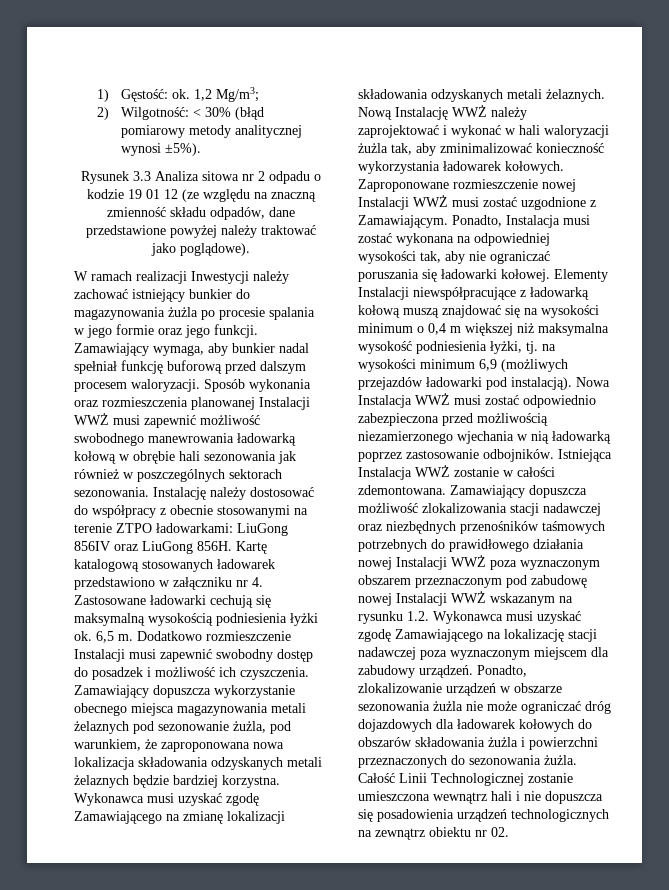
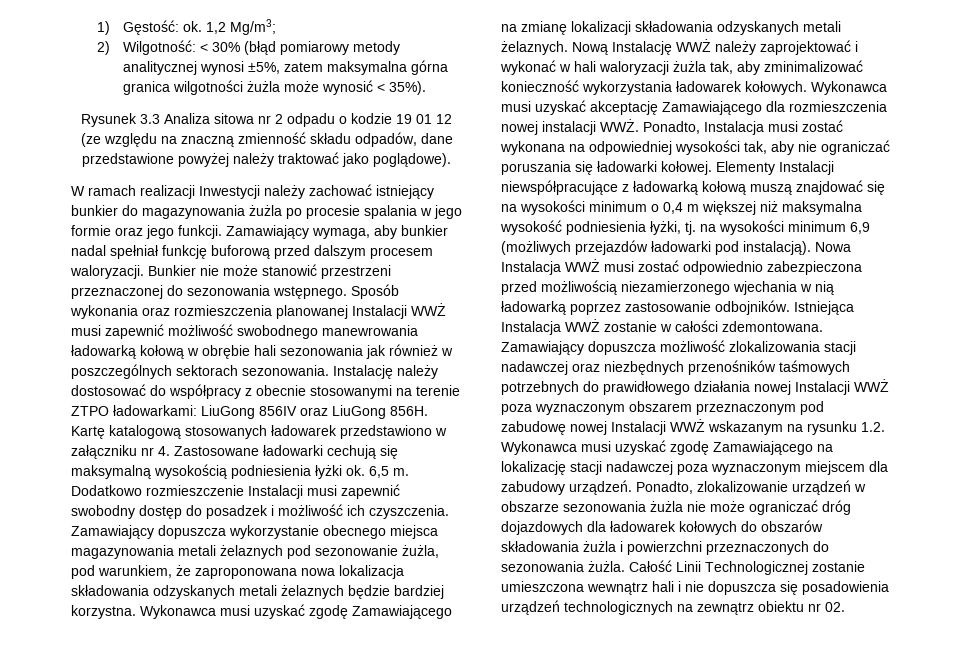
- 2) Wilgotność: < 30% (błąd pomiarowy metody analitycznej wynosi ±5%).
+ 2) Wilgotność: < 30% (błąd pomiarowy metody analitycznej wynosi ±5%, zatem maksymalna górna granica wilgotności żużla może wynosić < 35%).
+ Bunkier nie może stanowić przestrzeni przeznaczonej do sezonowania wstępnego.
- Zaproponowane rozmieszczenie nowej Instalacji WWŻ musi zostać uzgodnione z Zamawiającym. Ponadto, Instalacja musi zostać wykonana na odpowiedniej wysokości tak, aby nie ograniczać poruszania się ładowarki kołowej.
+ Wykonawca musi uzyskać akceptację Zamawiającego dla rozmieszczenia nowej instalacji WWŻ. Ponadto, Instalacja musi zostać wykonana na odpowiedniej wysokości tak, aby nie ograniczać poruszania się ładowarki kołowej.

